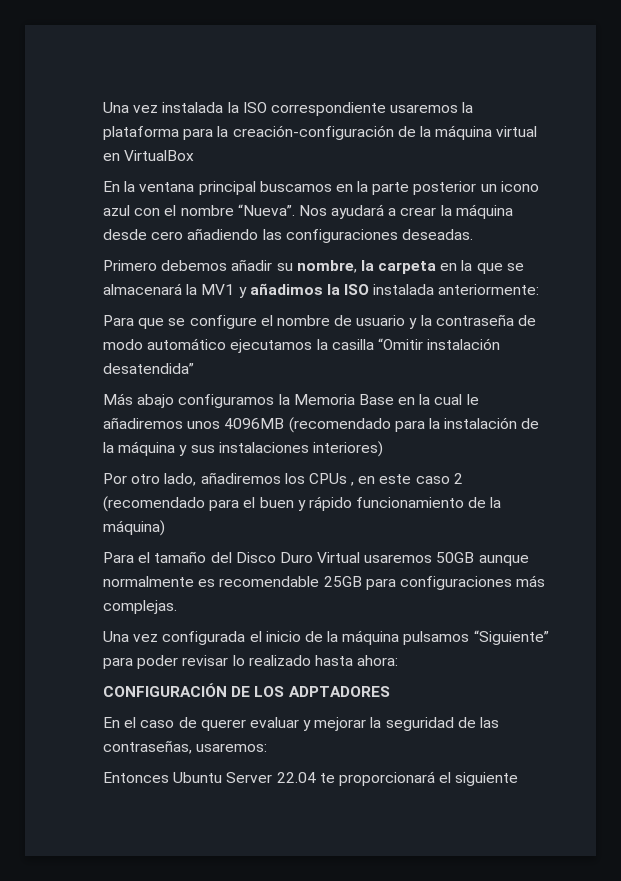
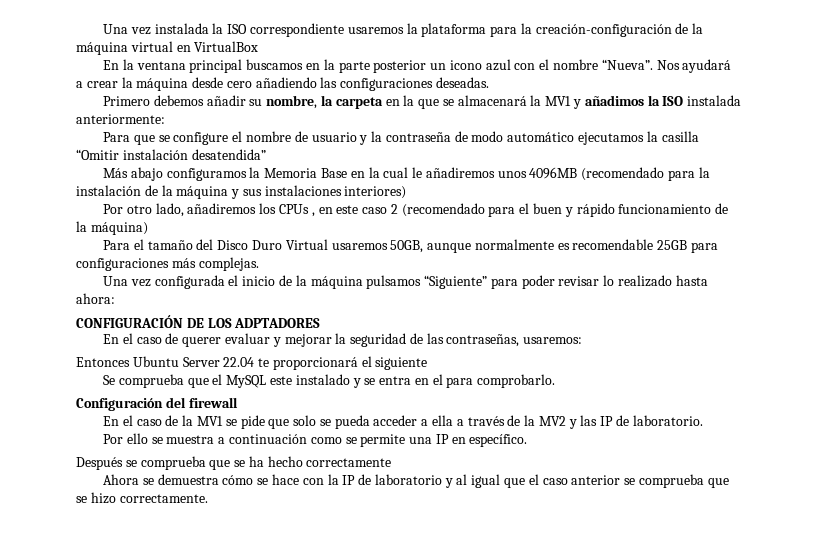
- Para el tamaño del Disco Duro Virtual usaremos 50GB aunque normalmente es recomendable 25GB para configuraciones más complejas.
+ Para el tamaño del Disco Duro Virtual usaremos 50GB, aunque normalmente es recomendable 25GB para configuraciones más complejas.
+ Se comprueba que el MySQL este instalado y se entra en el para comprobarlo.
+ Configuración del firewall
+ En el caso de la MV1 se pide que solo se pueda acceder a ella a través de la MV2 y las IP de laboratorio.
+ Por ello se muestra a continuación como se permite una IP en específico.
+ Después se comprueba que se ha hecho correctamente
+ Ahora se demuestra cómo se hace con la IP de laboratorio y al igual que el caso anterior se comprueba que se hizo correctamente.

